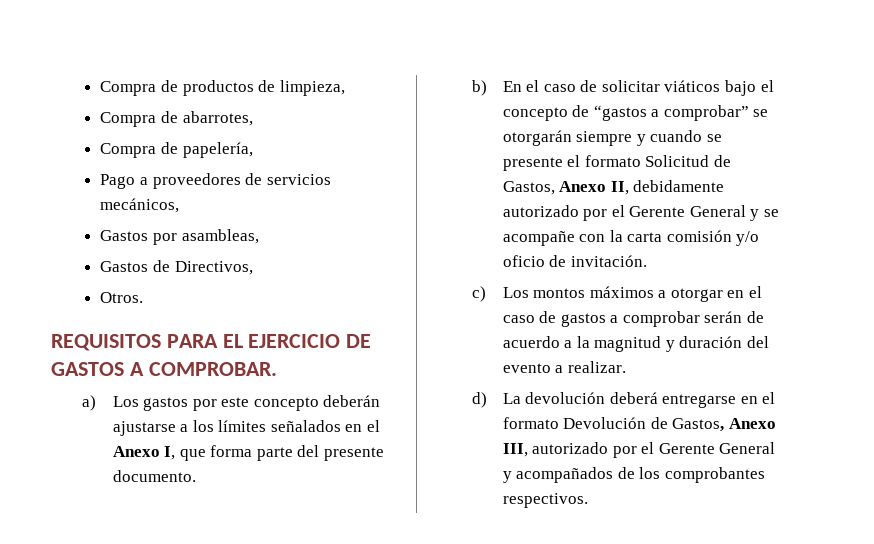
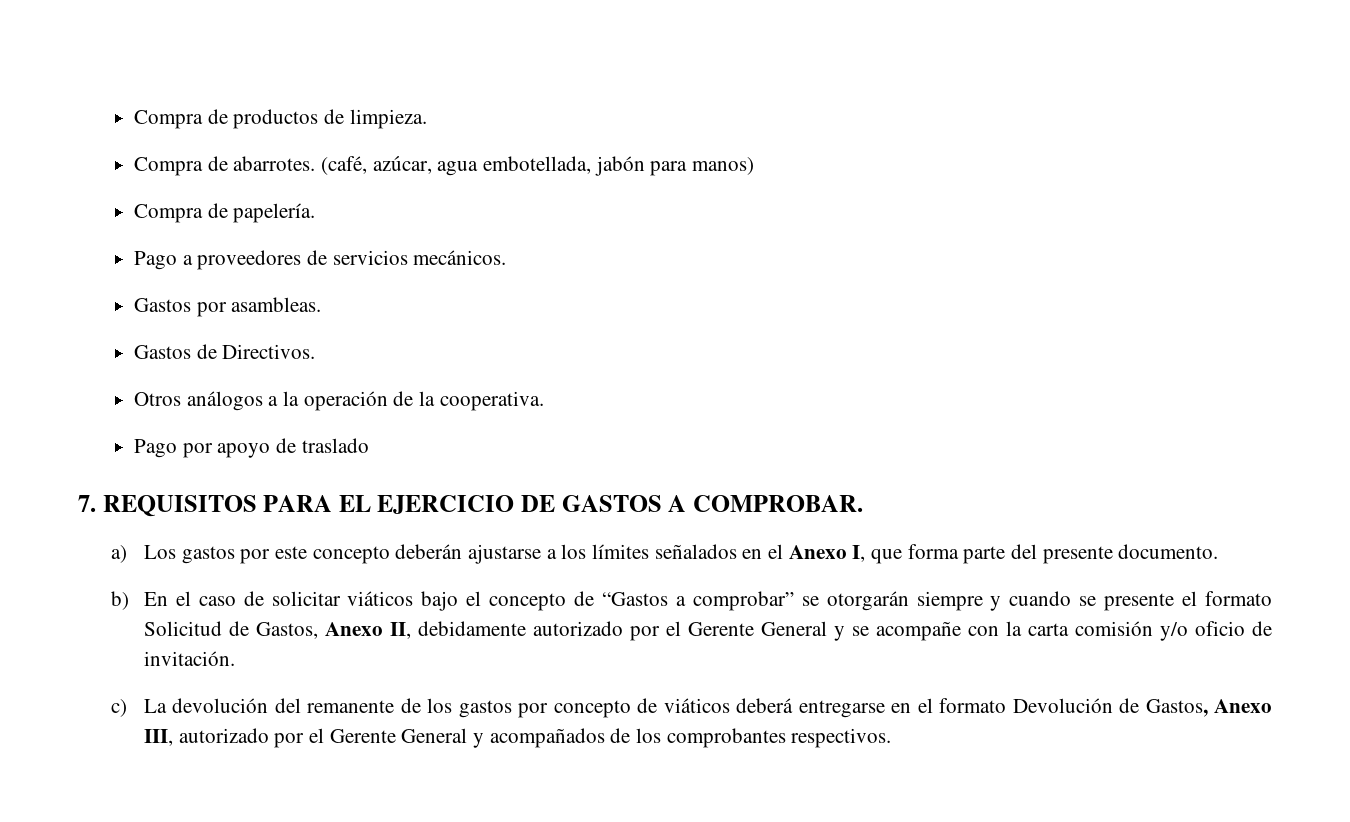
- Compra de productos de limpieza,
- Compra de abarrotes,
- Compra de papelería,
+ Compra de productos de limpieza.
+ Compra de abarrotes. (café, azúcar, agua embotellada, jabón para manos)
+ Compra de papelería.
- Pago a proveedores de servicios mecánicos,
+ Pago a proveedores de servicios mecánicos.
- Gastos por asambleas,
+ Gastos por asambleas.
- Gastos de Directivos,
- Otros.
- REQUISITOS PARA EL EJERCICIO DE GASTOS A COMPROBAR.
+ Gastos de Directivos.
+ Otros análogos a la operación de la cooperativa.
+ Pago por apoyo de traslado
+ 7. REQUISITOS PARA EL EJERCICIO DE GASTOS A COMPROBAR.
- b) En el caso de solicitar viáticos bajo el concepto de “gastos a comprobar” se otorgarán siempre y cuando se presente el formato Solicitud de Gastos, Anexo II, debidamente autorizado por el Gerente General y se acompañe con la carta comisión y/o oficio de invitación.
+ b) En el caso de solicitar viáticos bajo el concepto de “Gastos a comprobar” se otorgarán siempre y cuando se presente el formato Solicitud de Gastos, Anexo II, debidamente autorizado por el Gerente General y se acompañe con la carta comisión y/o oficio de invitación.
- c) Los montos máximos a otorgar en el caso de gastos a comprobar serán de acuerdo a la magnitud y duración del evento a realizar.
- d) La devolución deberá entregarse en el formato Devolución de Gastos, Anexo III, autorizado por el Gerente General y acompañados de los comprobantes respectivos.
+ c) La devolución del remanente de los gastos por concepto de viáticos deberá entregarse en el formato Devolución de Gastos, Anexo III, autorizado por el Gerente General y acompañados de los comprobantes respectivos.

